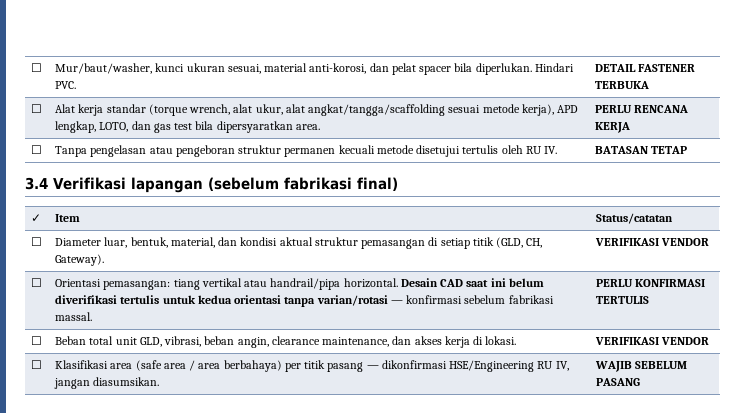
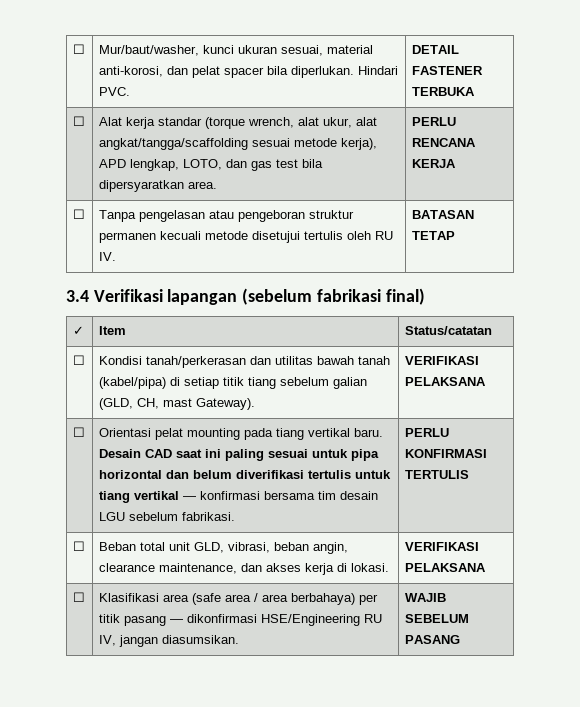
- ☐ | Diameter luar, bentuk, material, dan kondisi aktual struktur pemasangan di setiap titik (GLD, CH, Gateway). | VERIFIKASI VENDOR
+ ☐ | Kondisi tanah/perkerasan dan utilitas bawah tanah (kabel/pipa) di setiap titik tiang sebelum galian (GLD, CH, mast Gateway). | VERIFIKASI PELAKSANA
- ☐ | Orientasi pemasangan: tiang vertikal atau handrail/pipa horizontal. Desain CAD saat ini belum diverifikasi tertulis untuk kedua orientasi tanpa varian/rotasi — konfirmasi sebelum fabrikasi massal. | PERLU KONFIRMASI TERTULIS
+ ☐ | Orientasi pelat mounting pada tiang vertikal baru. Desain CAD saat ini paling sesuai untuk pipa horizontal dan belum diverifikasi tertulis untuk tiang vertikal — konfirmasi bersama tim desain LGU sebelum fabrikasi. | PERLU KONFIRMASI TERTULIS
- ☐ | Beban total unit GLD, vibrasi, beban angin, clearance maintenance, dan akses kerja di lokasi. | VERIFIKASI VENDOR
+ ☐ | Beban total unit GLD, vibrasi, beban angin, clearance maintenance, dan akses kerja di lokasi. | VERIFIKASI PELAKSANA

